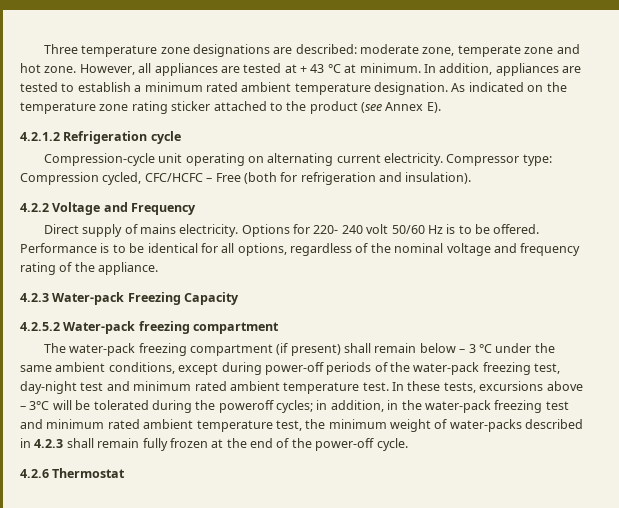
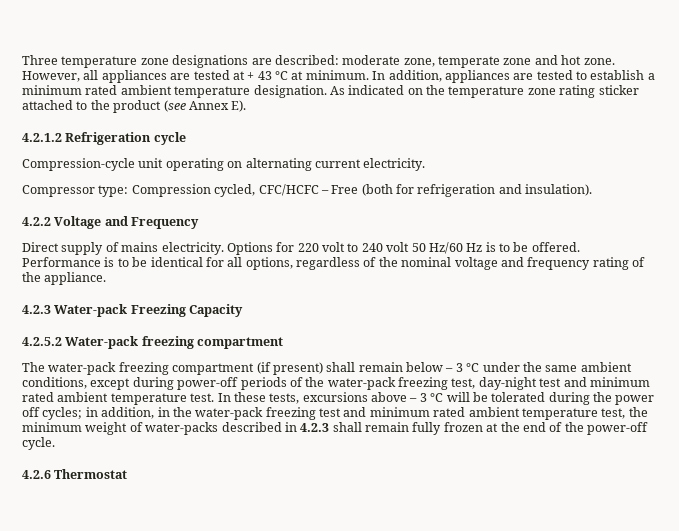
- Compression-cycle unit operating on alternating current electricity. Compressor type: Compression cycled, CFC/HCFC – Free (both for refrigeration and insulation).
+ Compression-cycle unit operating on alternating current electricity.
+ Compressor type: Compression cycled, CFC/HCFC – Free (both for refrigeration and insulation).
- Options for 220- 240 volt 50/60 Hz is to be offered.
+ Options for 220 volt to 240 volt 50 Hz/60 Hz is to be offered.
- In these tests, excursions above – 3°C will be tolerated during the poweroff cycles; in addition, in the water-pack freezing test and minimum rated ambient temperature test, the minimum weight of water-packs described in 4.2.3 shall remain fully frozen at the end of the power-off cycle.
+ In these tests, excursions above – 3 °C will be tolerated during the power off cycles; in addition, in the water-pack freezing test and minimum rated ambient temperature test, the minimum weight of water-packs described in 4.2.3 shall remain fully frozen at the end of the power-off cycle.

